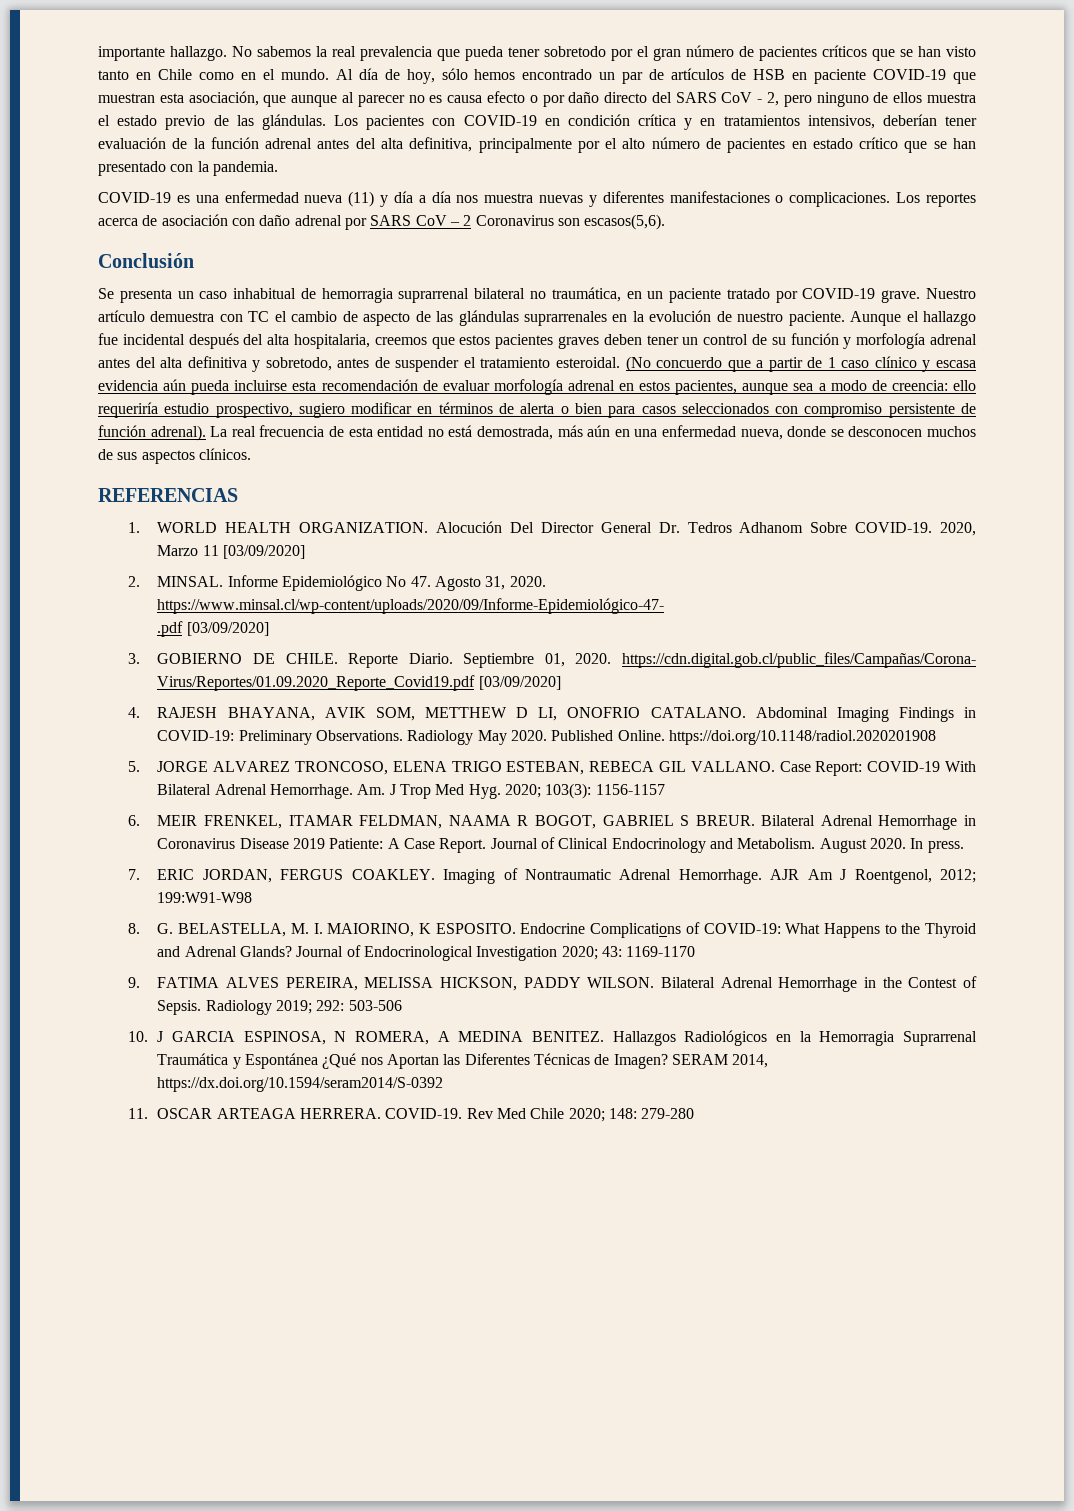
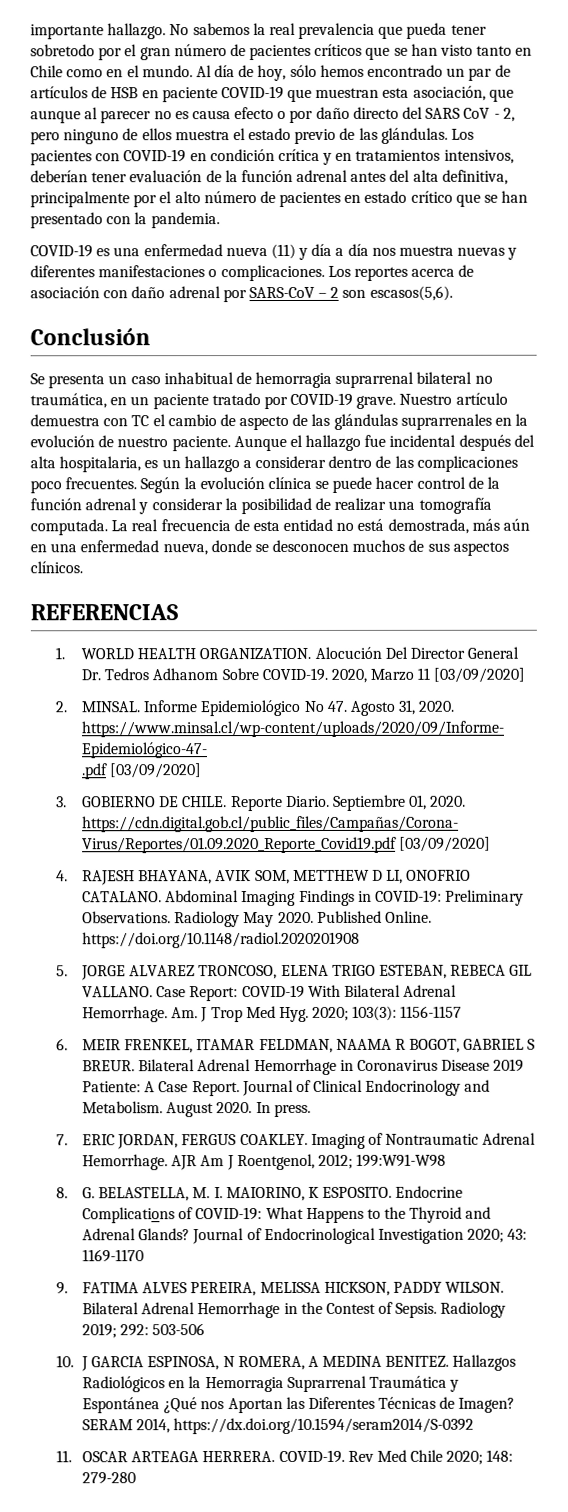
- Los reportes acerca de asociación con daño adrenal por SARS CoV – 2 Coronavirus son escasos(5,6).
+ Los reportes acerca de asociación con daño adrenal por SARS-CoV – 2 son escasos(5,6).
- Aunque el hallazgo fue incidental después del alta hospitalaria, creemos que estos pacientes graves deben tener un control de su función y morfología adrenal antes del alta definitiva y sobretodo, antes de suspender el tratamiento esteroidal. (No concuerdo que a partir de 1 caso clínico y escasa evidencia aún pueda incluirse esta recomendación de evaluar morfología adrenal en estos pacientes, aunque sea a modo de creencia: ello requeriría estudio prospectivo, sugiero modificar en términos de alerta o bien para casos seleccionados con compromiso persistente de función adrenal).
+ Aunque el hallazgo fue incidental después del alta hospitalaria, es un hallazgo a considerar dentro de las complicaciones poco frecuentes. Según la evolución clínica se puede hacer control de la función adrenal y considerar la posibilidad de realizar una tomografía computada.

